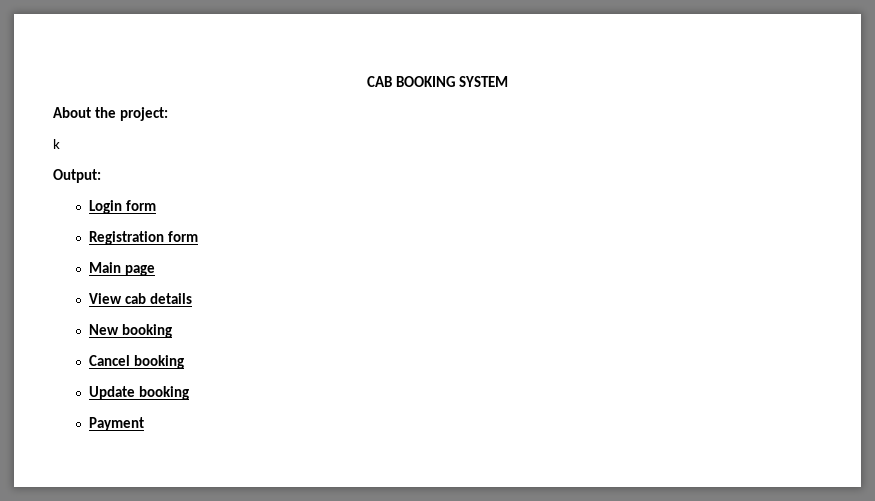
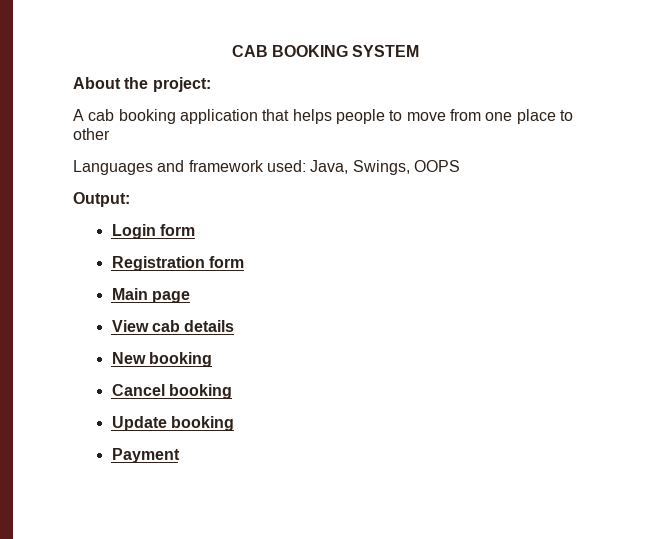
- k
+ A cab booking application that helps people to move from one place to other
+ Languages and framework used: Java, Swings, OOPS

